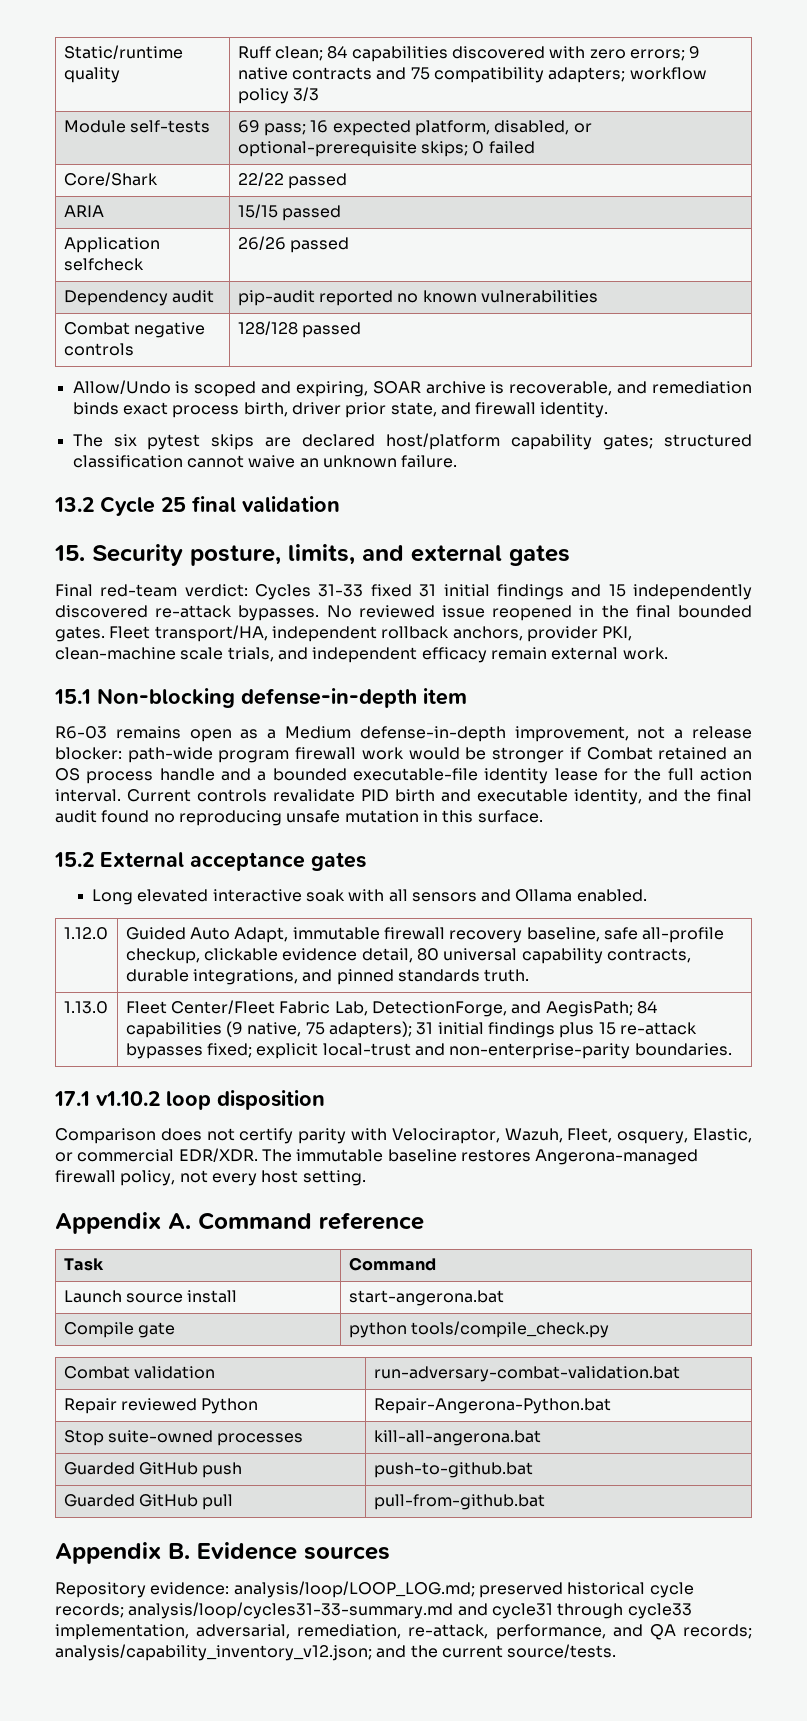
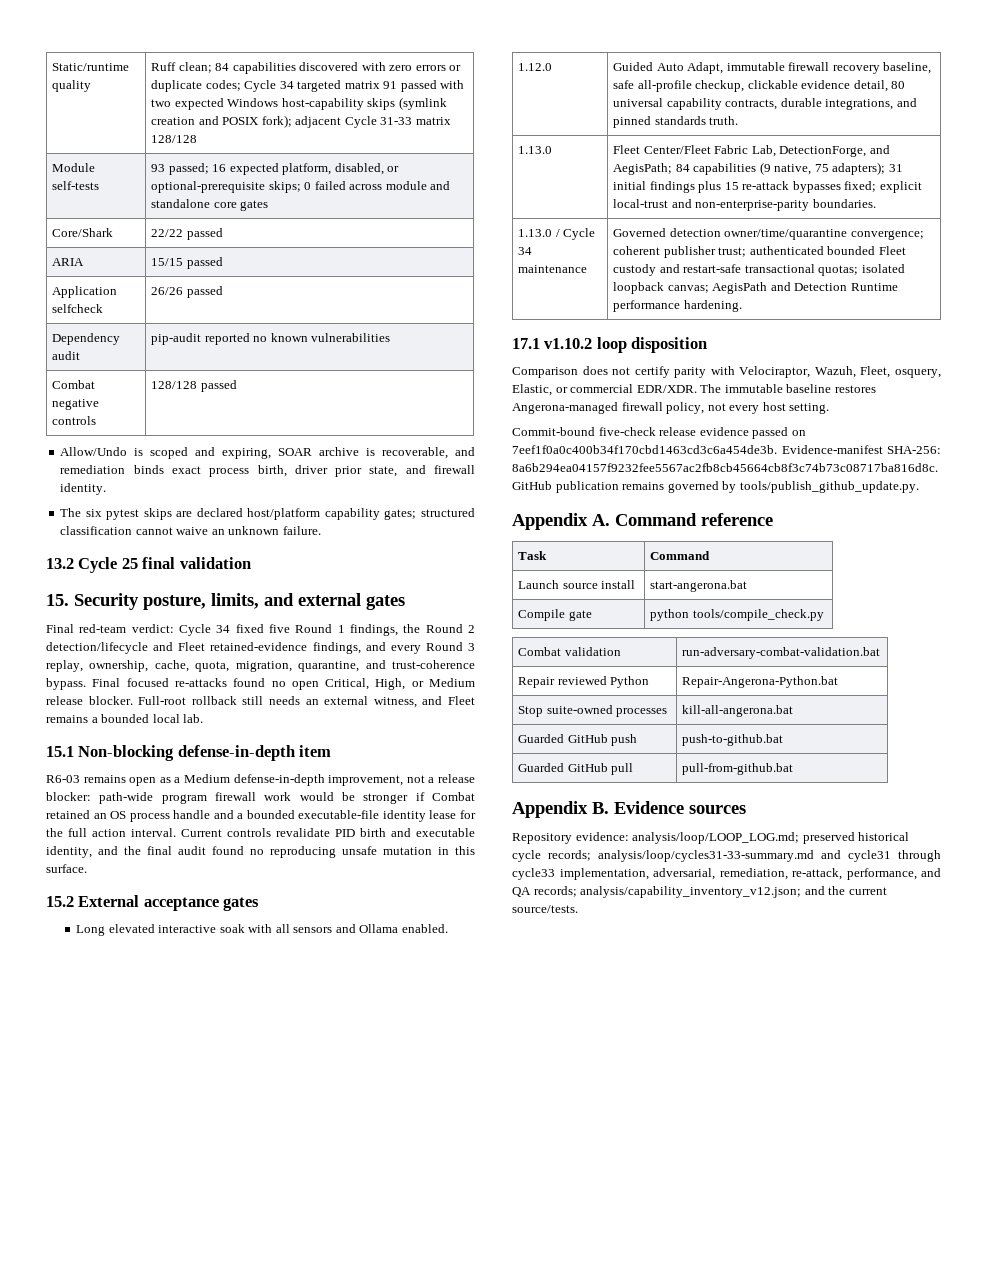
- Static/runtime quality | Ruff clean; 84 capabilities discovered with zero errors; 9 native contracts and 75 compatibility adapters; workflow policy 3/3
+ Static/runtime quality | Ruff clean; 84 capabilities discovered with zero errors or duplicate codes; Cycle 34 targeted matrix 91 passed with two expected Windows host-capability skips (symlink creation and POSIX fork); adjacent Cycle 31-33 matrix 128/128
- Module self-tests | 69 pass; 16 expected platform, disabled, or optional-prerequisite skips; 0 failed
+ Module self-tests | 93 passed; 16 expected platform, disabled, or optional-prerequisite skips; 0 failed across module and standalone core gates
- Final red-team verdict: Cycles 31-33 fixed 31 initial findings and 15 independently discovered re-attack bypasses. No reviewed issue reopened in the final bounded gates. Fleet transport/HA, independent rollback anchors, provider PKI, clean-machine scale trials, and independent efficacy remain external work.
+ Final red-team verdict: Cycle 34 fixed five Round 1 findings, the Round 2 detection/lifecycle and Fleet retained-evidence findings, and every Round 3 replay, ownership, cache, quota, migration, quarantine, and trust-coherence bypass. Final focused re-attacks found no open Critical, High, or Medium release blocker. Full-root rollback still needs an external witness, and Fleet remains a bounded local lab.
+ 1.13.0 / Cycle 34 maintenance | Governed detection owner/time/quarantine convergence; coherent publisher trust; authenticated bounded Fleet custody and restart-safe transactional quotas; isolated loopback canvas; AegisPath and Detection Runtime performance hardening.
+ Commit-bound five-check release evidence passed on 7eef1f0a0c400b34f170cbd1463cd3c6a454de3b. Evidence-manifest SHA-256: 8a6b294ea04157f9232fee5567ac2fb8cb45664cb8f3c74b73c08717ba816d8c. GitHub publication remains governed by tools/publish_github_update.py.

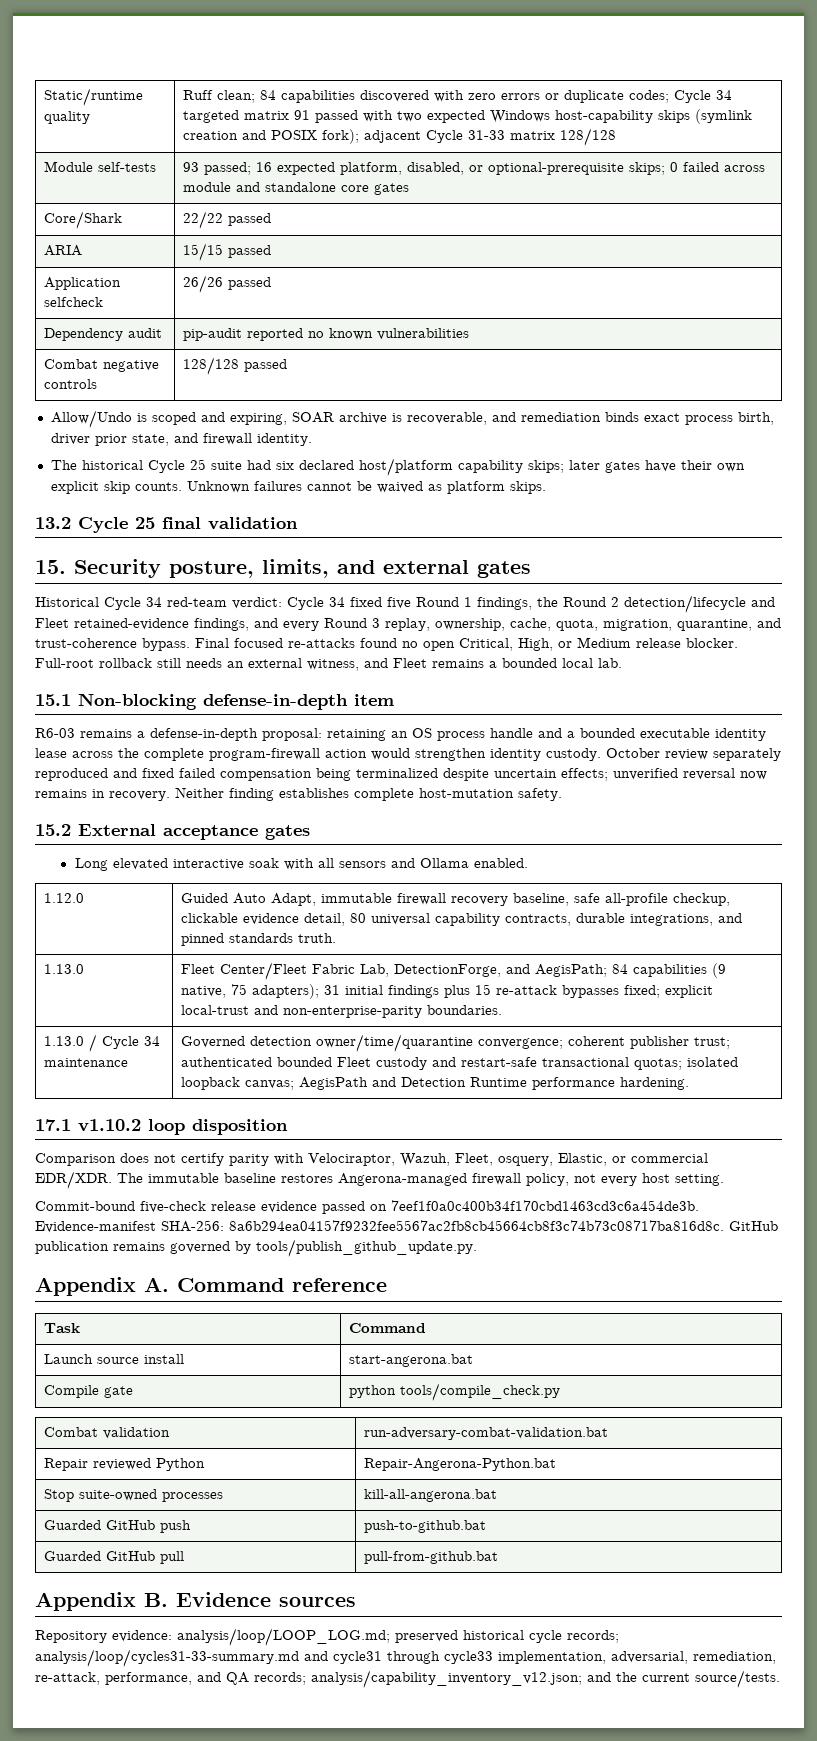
- The six pytest skips are declared host/platform capability gates; structured classification cannot waive an unknown failure.
+ The historical Cycle 25 suite had six declared host/platform capability skips; later gates have their own explicit skip counts. Unknown failures cannot be waived as platform skips.
- Final red-team verdict: Cycle 34 fixed five Round 1 findings, the Round 2 detection/lifecycle and Fleet retained-evidence findings, and every Round 3 replay, ownership, cache, quota, migration, quarantine, and trust-coherence bypass.
+ Historical Cycle 34 red-team verdict: Cycle 34 fixed five Round 1 findings, the Round 2 detection/lifecycle and Fleet retained-evidence findings, and every Round 3 replay, ownership, cache, quota, migration, quarantine, and trust-coherence bypass.
- R6-03 remains open as a Medium defense-in-depth improvement, not a release blocker: path-wide program firewall work would be stronger if Combat retained an OS process handle and a bounded executable-file identity lease for the full action interval. Current controls revalidate PID birth and executable identity, and the final audit found no reproducing unsafe mutation in this surface.
+ R6-03 remains a defense-in-depth proposal: retaining an OS process handle and a bounded executable identity lease across the complete program-firewall action would strengthen identity custody. October review separately reproduced and fixed failed compensation being terminalized despite uncertain effects; unverified reversal now remains in recovery. Neither finding establishes complete host-mutation safety.

